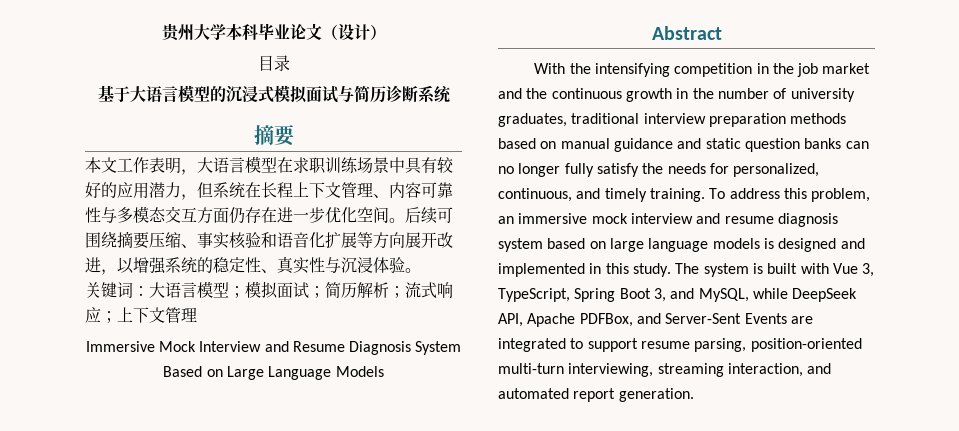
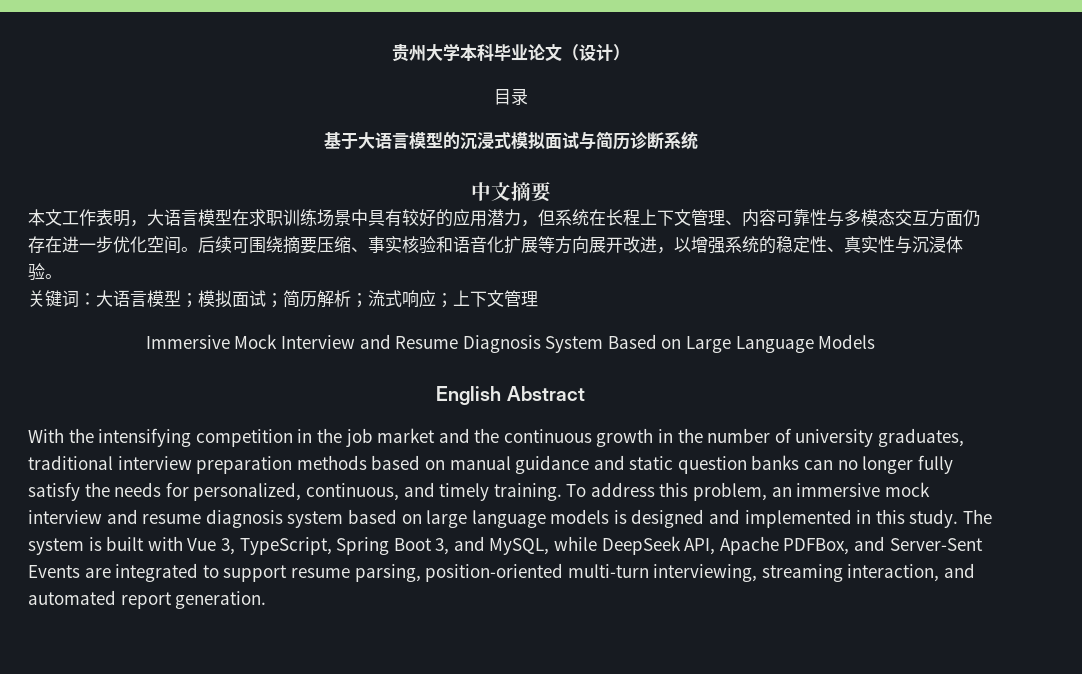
  基于大语言模型的沉浸式模拟面试与简历诊断系统
- 摘要
+ 中文摘要
- Abstract
+ English Abstract

